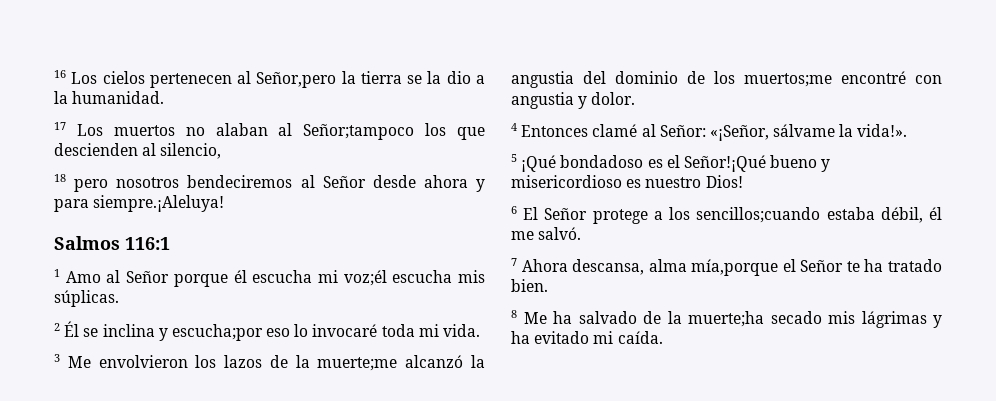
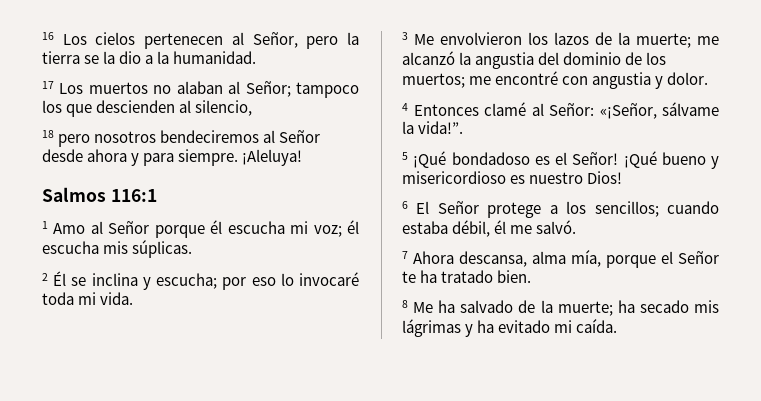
- 16 Los cielos pertenecen al Señor,pero la tierra se la dio a la humanidad.
+ 16 Los cielos pertenecen al Señor, pero la tierra se la dio a la humanidad.
- 17 Los muertos no alaban al Señor;tampoco los que descienden al silencio,
+ 17 Los muertos no alaban al Señor; tampoco los que descienden al silencio,
- 18 pero nosotros bendeciremos al Señor desde ahora y para siempre.¡Aleluya!
+ 18 pero nosotros bendeciremos al Señor desde ahora y para siempre. ¡Aleluya!
- 1 Amo al Señor porque él escucha mi voz;él escucha mis súplicas.
+ 1 Amo al Señor porque él escucha mi voz; él escucha mis súplicas.
- 2 Él se inclina y escucha;por eso lo invocaré toda mi vida.
+ 2 Él se inclina y escucha; por eso lo invocaré toda mi vida.
- 3 Me envolvieron los lazos de la muerte;me alcanzó la angustia del dominio de los muertos;me encontré con angustia y dolor.
+ 3 Me envolvieron los lazos de la muerte; me alcanzó la angustia del dominio de los muertos; me encontré con angustia y dolor.
- 4 Entonces clamé al Señor: «¡Señor, sálvame la vida!».
+ 4 Entonces clamé al Señor: «¡Señor, sálvame la vida!”.
- 5 ¡Qué bondadoso es el Señor!¡Qué bueno y misericordioso es nuestro Dios!
+ 5 ¡Qué bondadoso es el Señor! ¡Qué bueno y misericordioso es nuestro Dios!
- 6 El Señor protege a los sencillos;cuando estaba débil, él me salvó.
+ 6 El Señor protege a los sencillos; cuando estaba débil, él me salvó.
- 7 Ahora descansa, alma mía,porque el Señor te ha tratado bien.
+ 7 Ahora descansa, alma mía, porque el Señor te ha tratado bien.
- 8 Me ha salvado de la muerte;ha secado mis lágrimas y ha evitado mi caída.
+ 8 Me ha salvado de la muerte; ha secado mis lágrimas y ha evitado mi caída.

